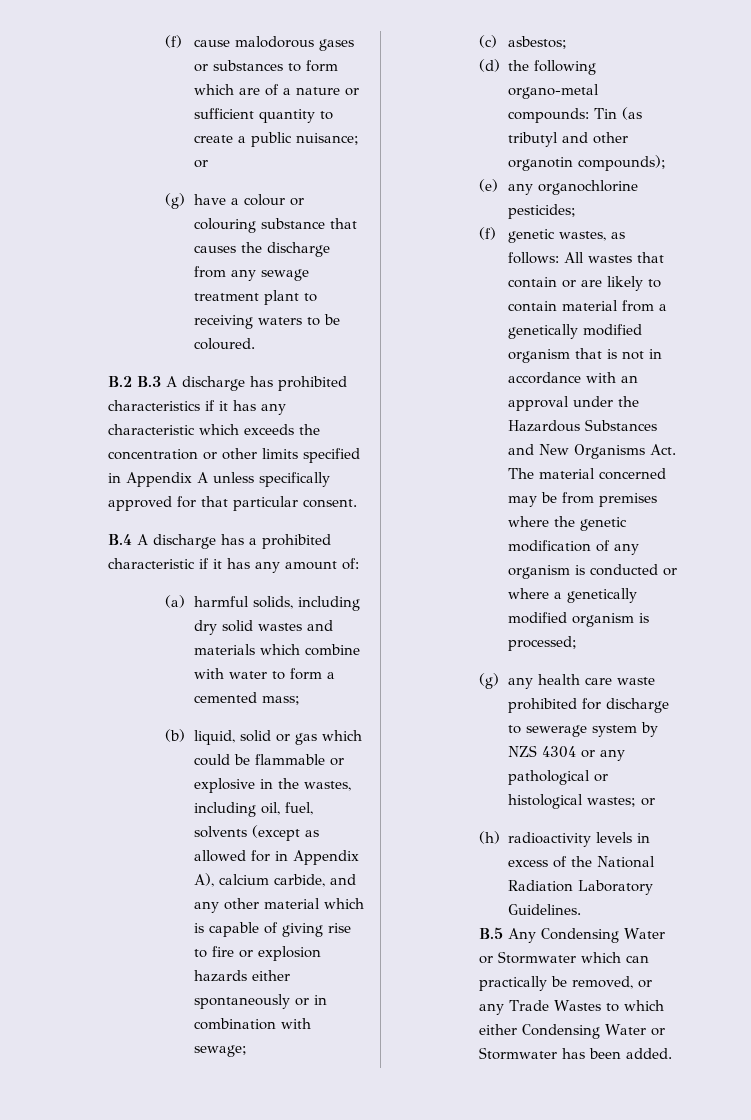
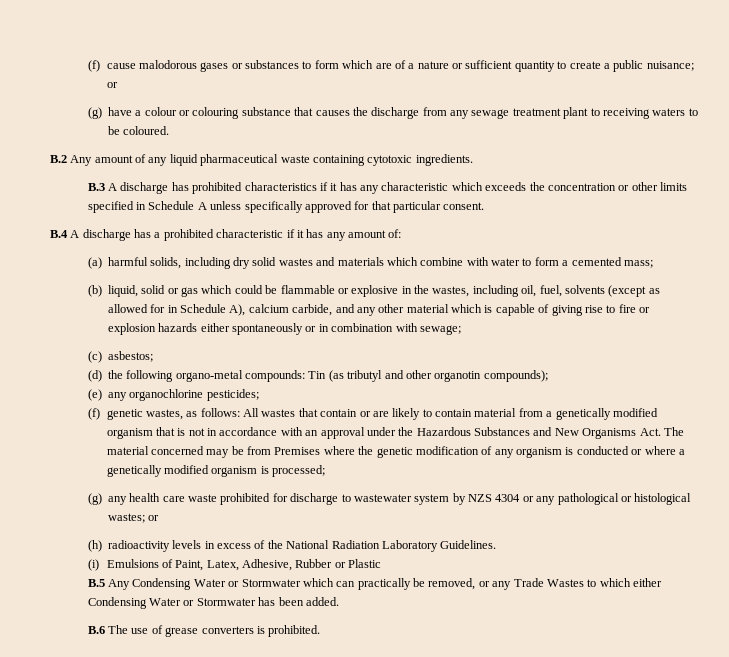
- B.2 B.3 A discharge has prohibited characteristics if it has any characteristic which exceeds the concentration or other limits specified in Appendix A unless specifically approved for that particular consent.
+ B.2 Any amount of any liquid pharmaceutical waste containing cytotoxic ingredients.
+ B.3 A discharge has prohibited characteristics if it has any characteristic which exceeds the concentration or other limits specified in Schedule A unless specifically approved for that particular consent.
- (b) liquid, solid or gas which could be flammable or explosive in the wastes, including oil, fuel, solvents (except as allowed for in Appendix A), calcium carbide, and any other material which is capable of giving rise to fire or explosion hazards either spontaneously or in combination with sewage;
+ (b) liquid, solid or gas which could be flammable or explosive in the wastes, including oil, fuel, solvents (except as allowed for in Schedule A), calcium carbide, and any other material which is capable of giving rise to fire or explosion hazards either spontaneously or in combination with sewage;
- (f) genetic wastes, as follows: All wastes that contain or are likely to contain material from a genetically modified organism that is not in accordance with an approval under the Hazardous Substances and New Organisms Act. The material concerned may be from premises where the genetic modification of any organism is conducted or where a genetically modified organism is processed;
+ (f) genetic wastes, as follows: All wastes that contain or are likely to contain material from a genetically modified organism that is not in accordance with an approval under the Hazardous Substances and New Organisms Act. The material concerned may be from Premises where the genetic modification of any organism is conducted or where a genetically modified organism is processed;
- (g) any health care waste prohibited for discharge to sewerage system by NZS 4304 or any pathological or histological wastes; or
+ (g) any health care waste prohibited for discharge to wastewater system by NZS 4304 or any pathological or histological wastes; or
+ (i) Emulsions of Paint, Latex, Adhesive, Rubber or Plastic
+ B.6 The use of grease converters is prohibited.

